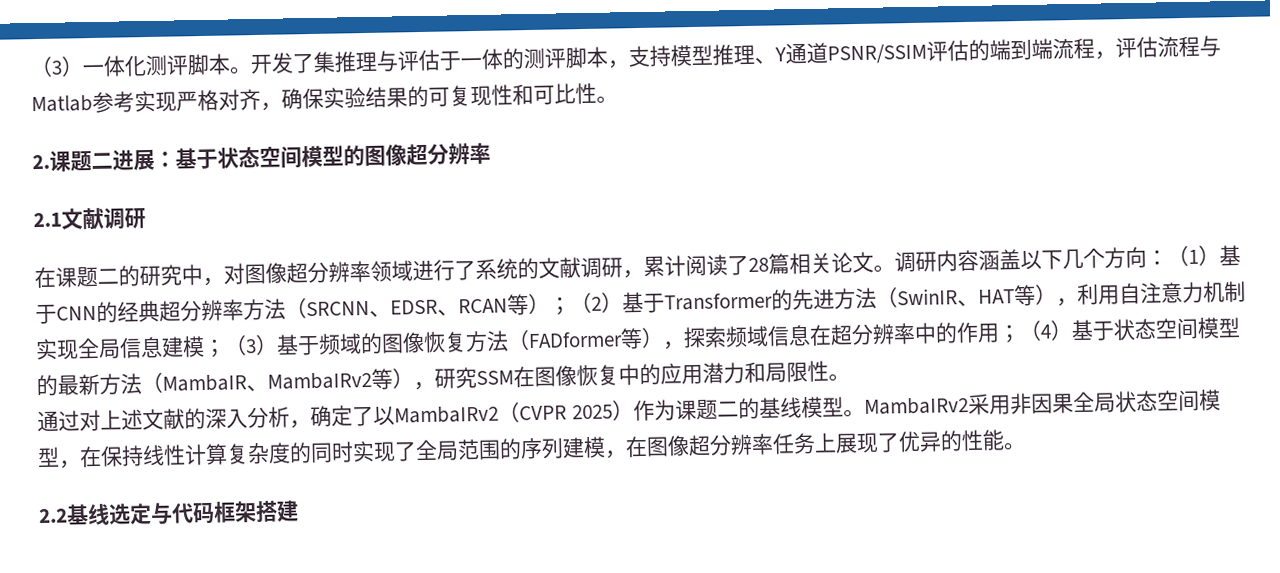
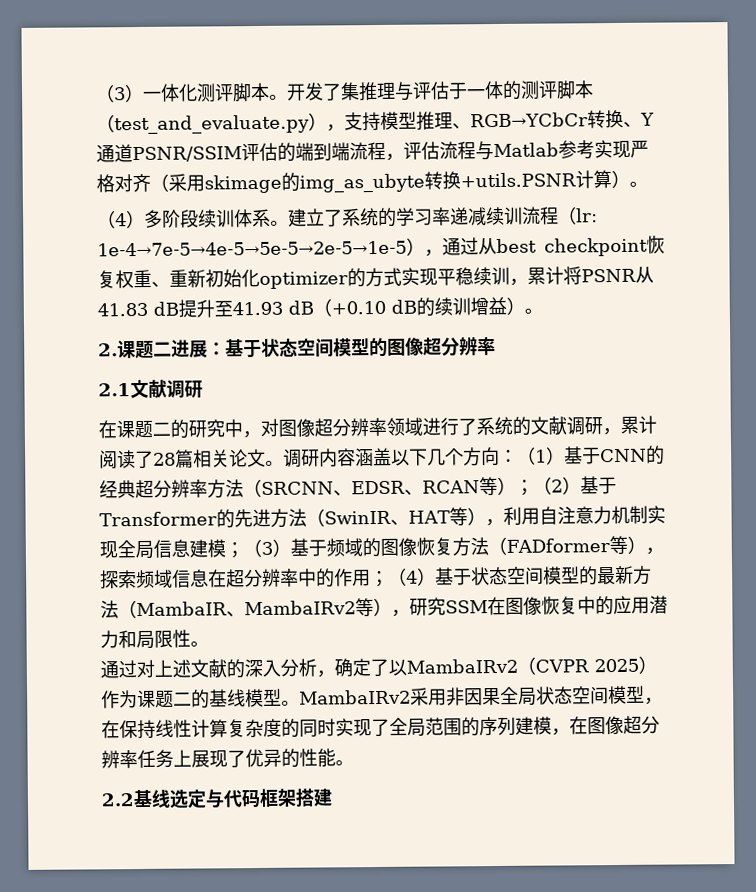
- 开发了集推理与评估于一体的测评脚本，支持模型推理、Y通道PSNR/SSIM评估的端到端流程，评估流程与Matlab参考实现严格对齐，确保实验结果的可复现性和可比性。
+ 开发了集推理与评估于一体的测评脚本（test_and_evaluate.py），支持模型推理、RGB→YCbCr转换、Y通道PSNR/SSIM评估的端到端流程，评估流程与Matlab参考实现严格对齐（采用skimage的img_as_ubyte转换+utils.PSNR计算）。
+ （4）多阶段续训体系。建立了系统的学习率递减续训流程（lr: 1e-4→7e-5→4e-5→5e-5→2e-5→1e-5），通过从best checkpoint恢复权重、重新初始化optimizer的方式实现平稳续训，累计将PSNR从41.83 dB提升至41.93 dB（+0.10 dB的续训增益）。

